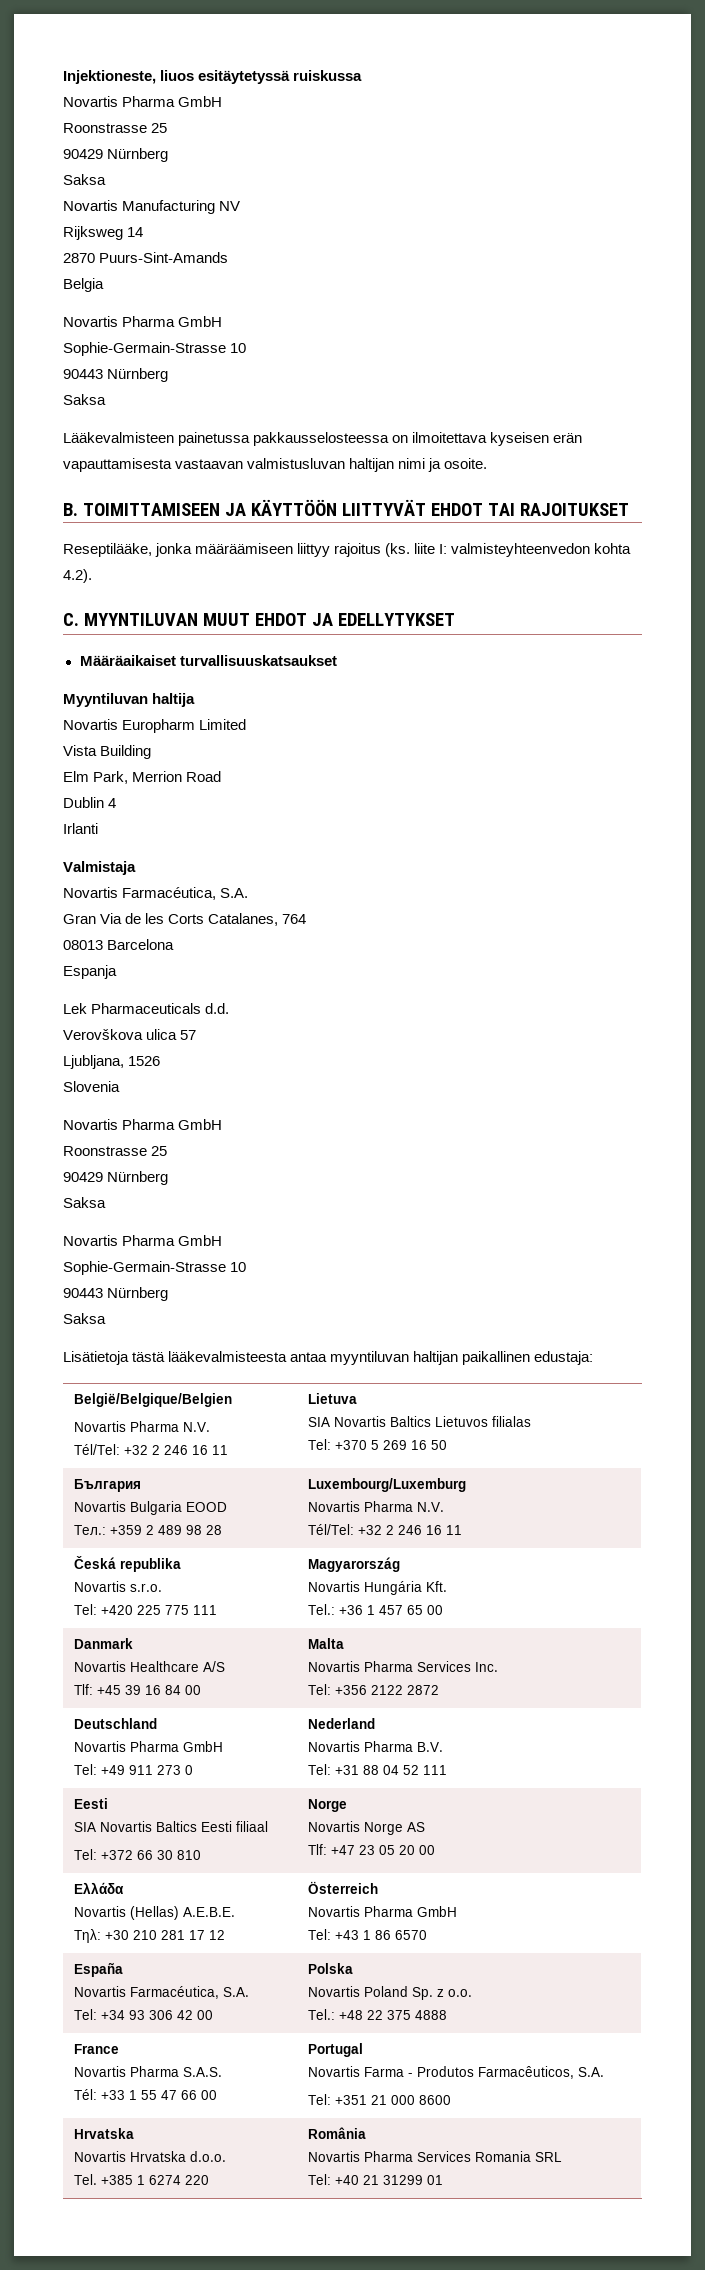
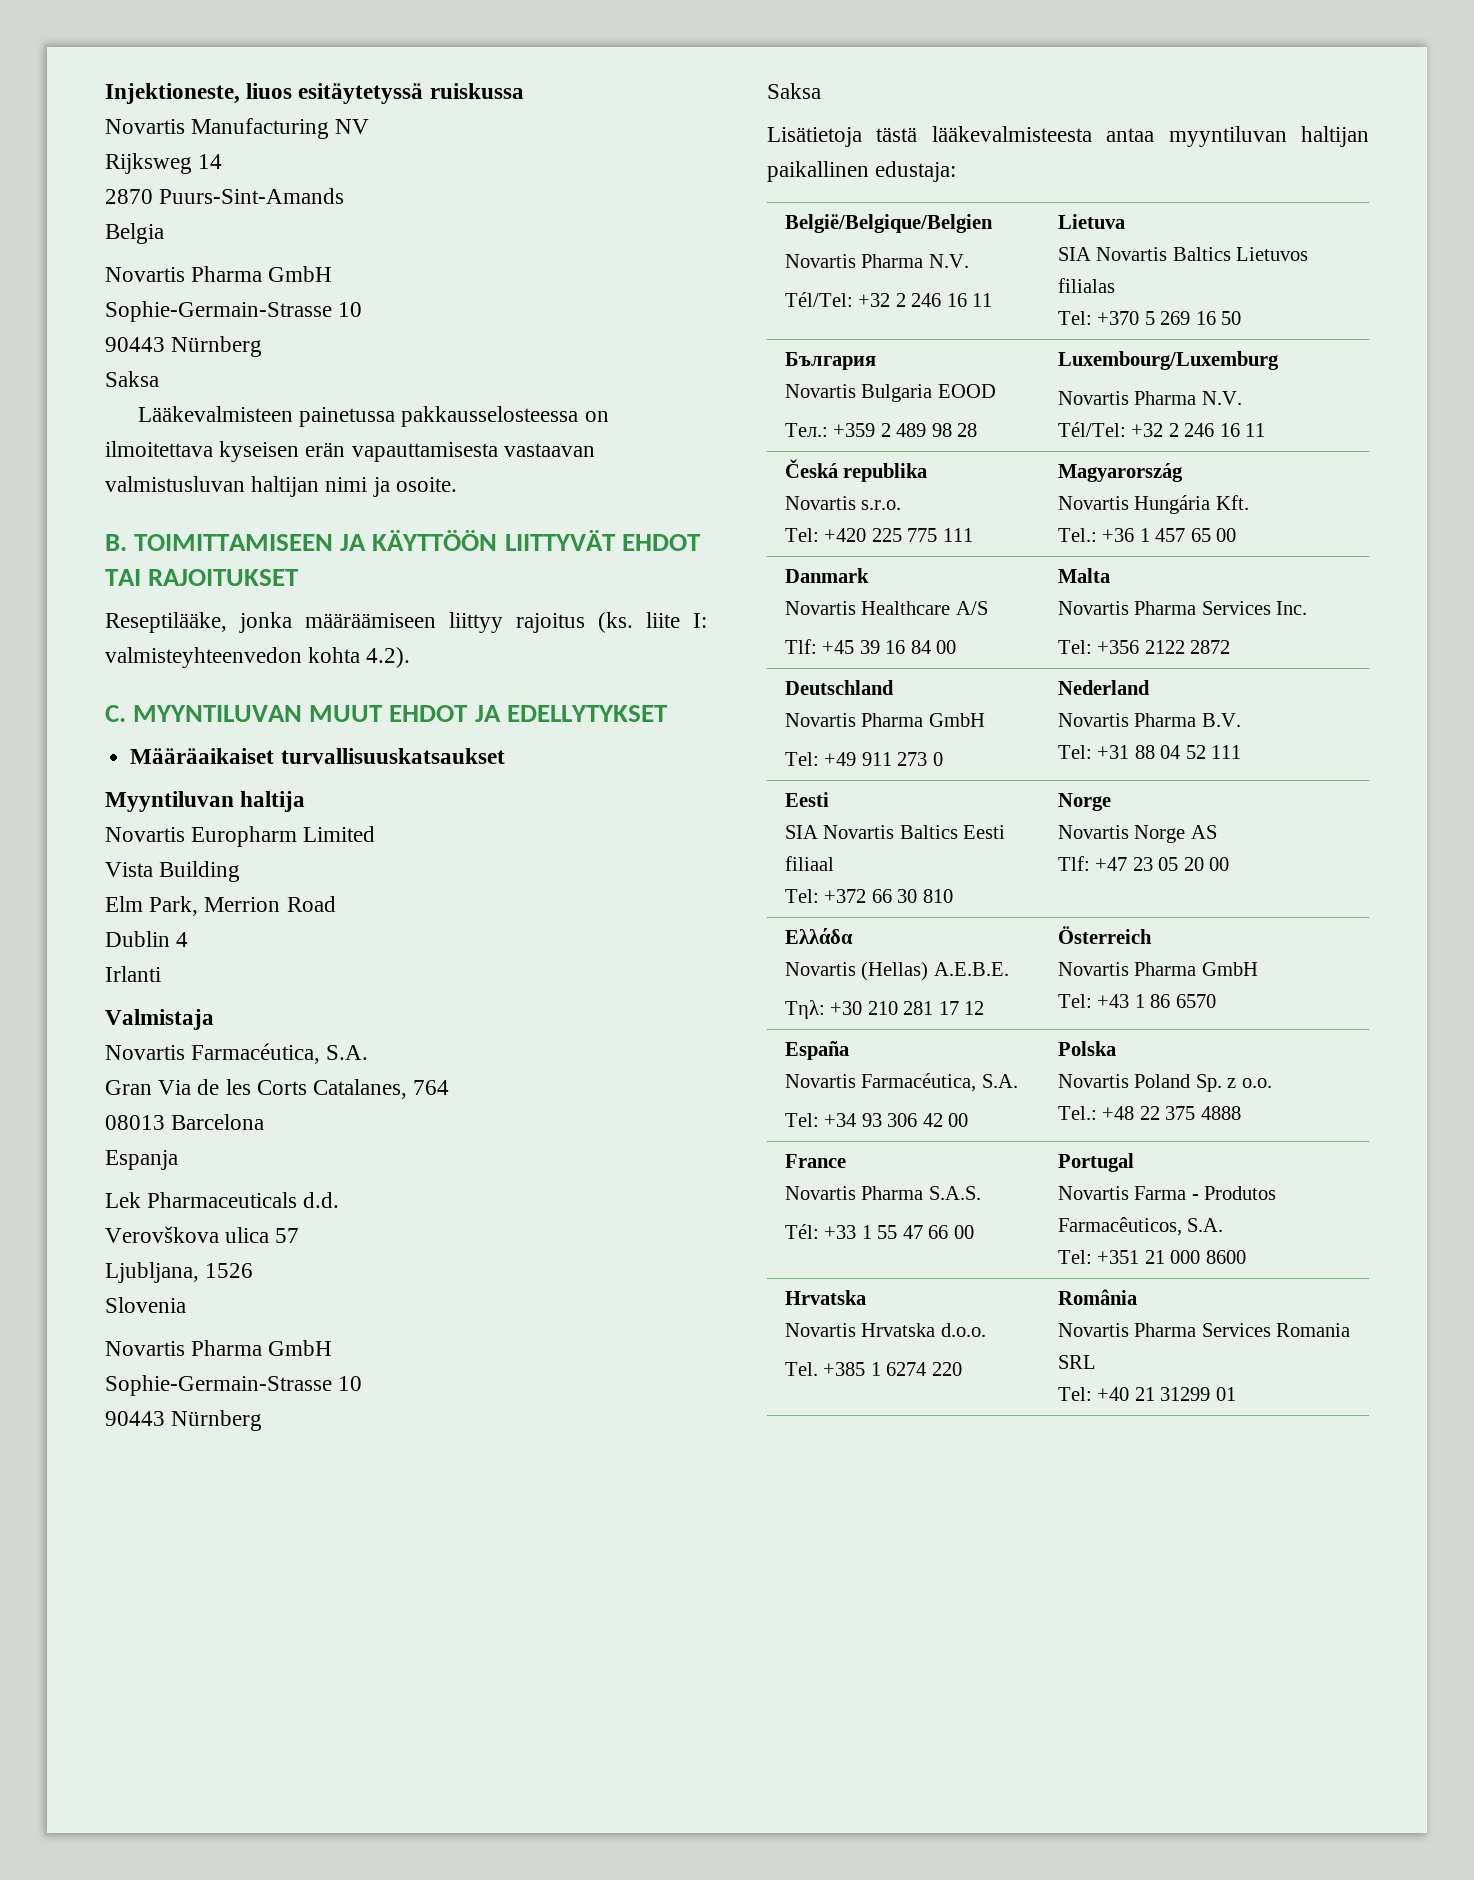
  Injektioneste, liuos esitäytetyssä ruiskussa
- Novartis Pharma GmbH
- Roonstrasse 25
- 90429 Nürnberg
- Saksa
  Slovenia
- Novartis Pharma GmbH
- Roonstrasse 25
- 90429 Nürnberg
- Saksa

